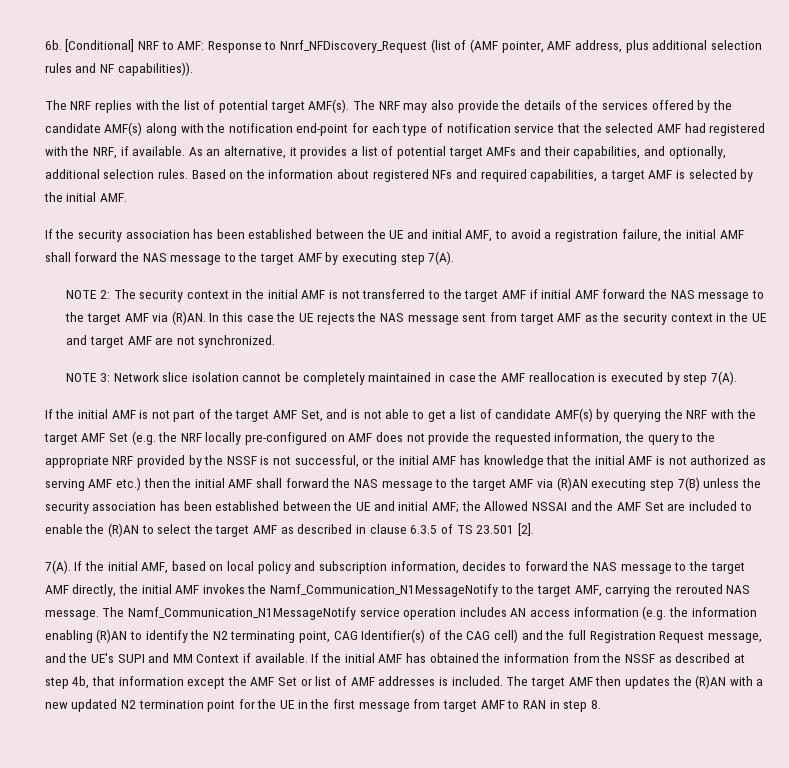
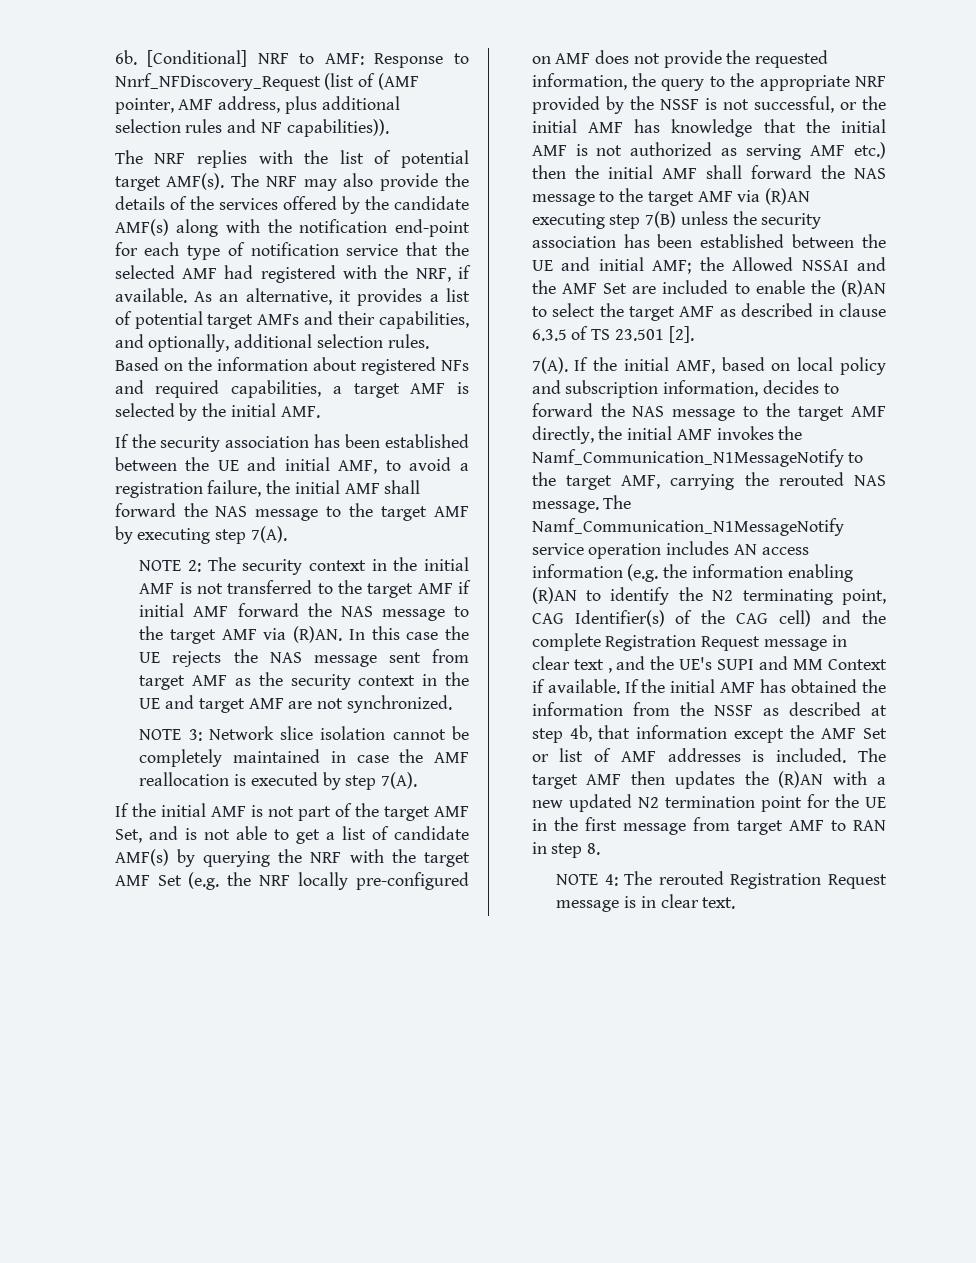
- The Namf_Communication_N1MessageNotify service operation includes AN access information (e.g. the information enabling (R)AN to identify the N2 terminating point, CAG Identifier(s) of the CAG cell) and the full Registration Request message, and the UE's SUPI and MM Context if available.
+ The Namf_Communication_N1MessageNotify service operation includes AN access information (e.g. the information enabling (R)AN to identify the N2 terminating point, CAG Identifier(s) of the CAG cell) and the complete Registration Request message in clear text , and the UE's SUPI and MM Context if available.
+ NOTE 4: The rerouted Registration Request message is in clear text.

